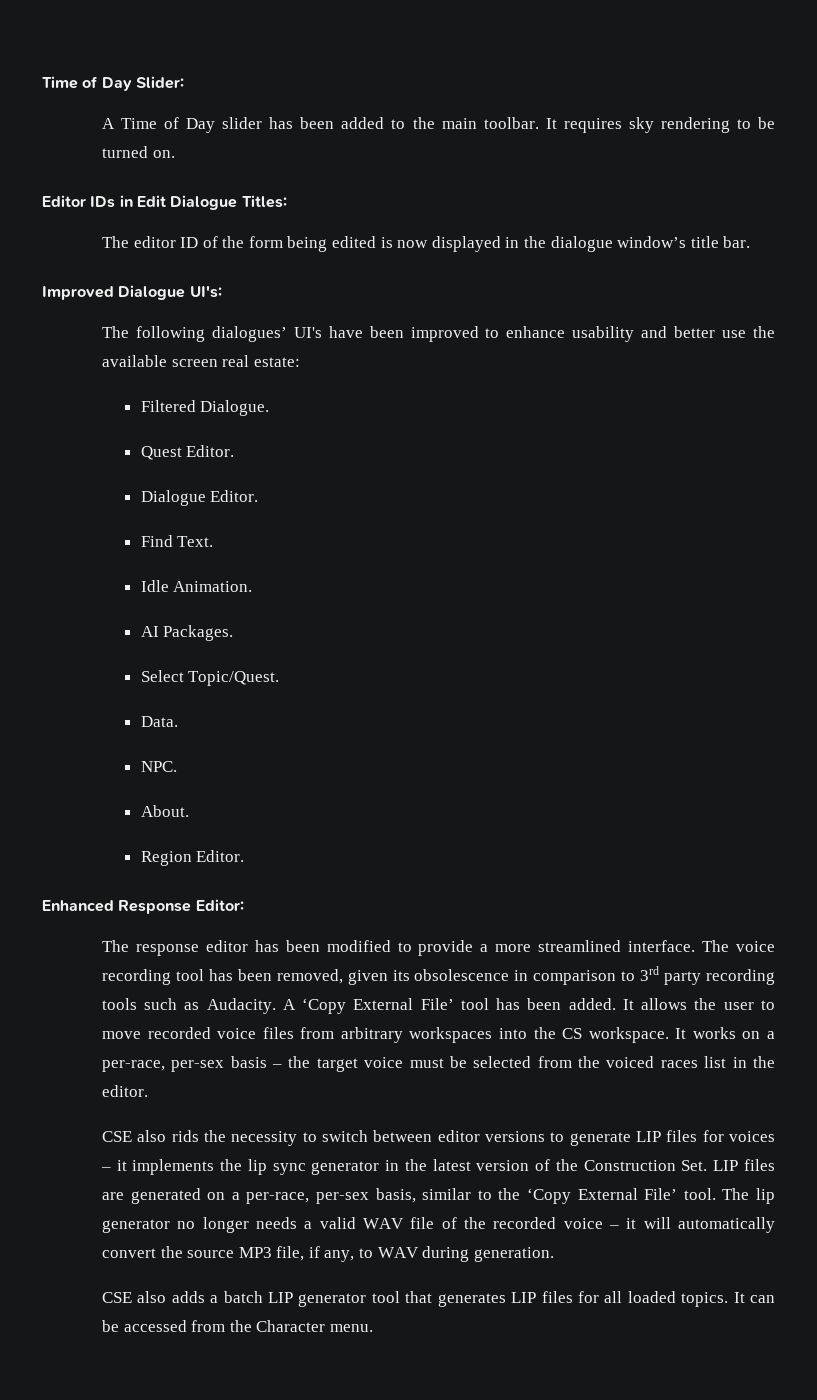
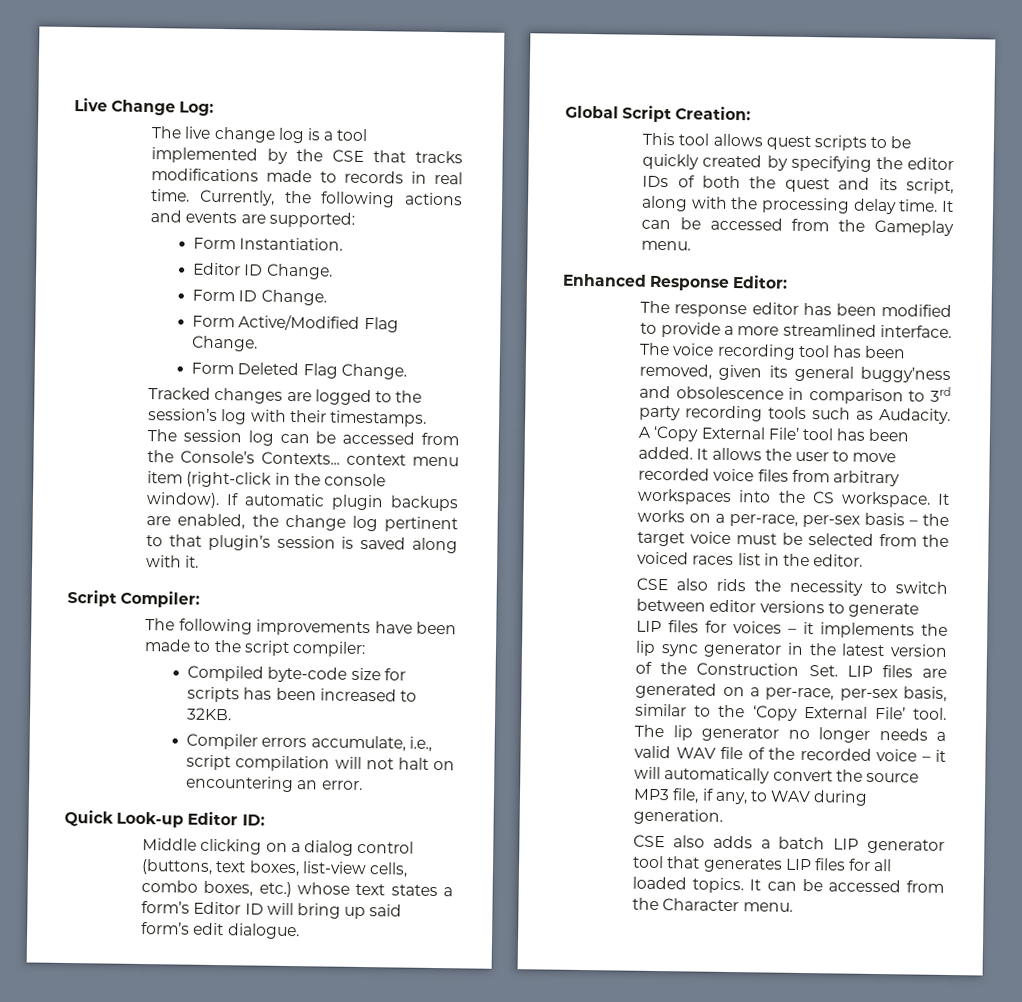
- Time of Day Slider:
- A Time of Day slider has been added to the main toolbar. It requires sky rendering to be turned on.
- Editor IDs in Edit Dialogue Titles:
- The editor ID of the form being edited is now displayed in the dialogue window’s title bar.
- Improved Dialogue UI's:
- The following dialogues’ UI's have been improved to enhance usability and better use the available screen real estate:
- Filtered Dialogue.
- Quest Editor.
- Dialogue Editor.
- Find Text.
- Idle Animation.
- AI Packages.
- Select Topic/Quest.
- Data.
- NPC.
- About.
- Region Editor.
+ Live Change Log:
+ The live change log is a tool implemented by the CSE that tracks modifications made to records in real time. Currently, the following actions and events are supported:
+ Form Instantiation.
+ Editor ID Change.
+ Form ID Change.
+ Form Active/Modified Flag Change.
+ Form Deleted Flag Change.
+ Tracked changes are logged to the session’s log with their timestamps. The session log can be accessed from the Console’s Contexts... context menu item (right-click in the console window). If automatic plugin backups are enabled, the change log pertinent to that plugin’s session is saved along with it.
+ Script Compiler:
+ The following improvements have been made to the script compiler:
+ Compiled byte-code size for scripts has been increased to 32KB.
+ Compiler errors accumulate, i.e., script compilation will not halt on encountering an error.
+ Quick Look-up Editor ID:
+ Middle clicking on a dialog control (buttons, text boxes, list-view cells, combo boxes, etc.) whose text states a form’s Editor ID will bring up said form’s edit dialogue.
+ Global Script Creation:
+ This tool allows quest scripts to be quickly created by specifying the editor IDs of both the quest and its script, along with the processing delay time. It can be accessed from the Gameplay menu.
- The voice recording tool has been removed, given its obsolescence in comparison to 3rd party recording tools such as Audacity.
+ The voice recording tool has been removed, given its general buggy’ness and obsolescence in comparison to 3rd party recording tools such as Audacity.

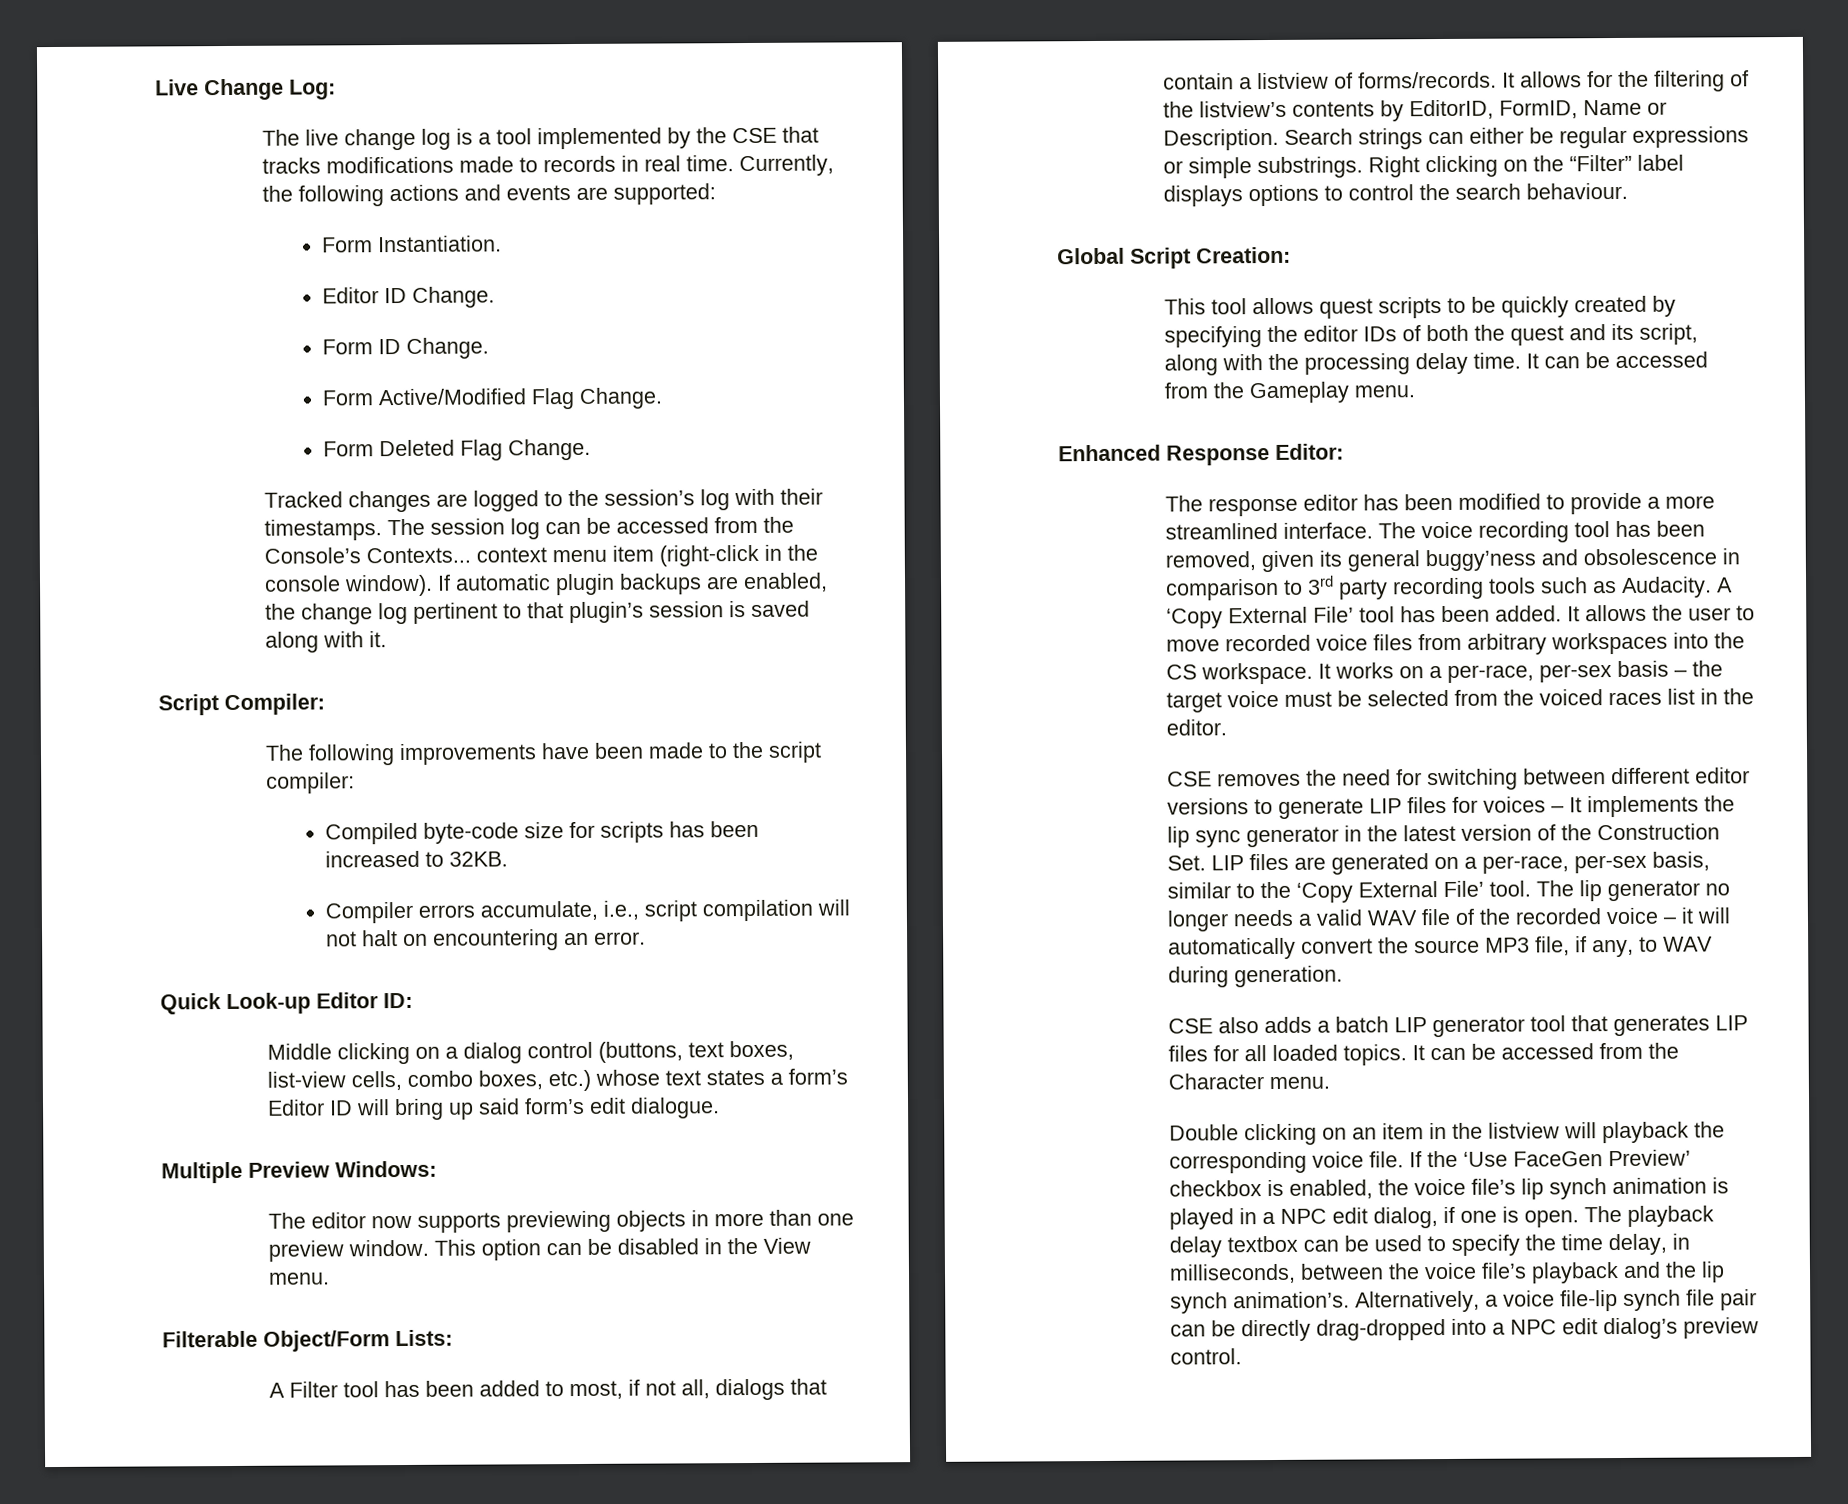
+ Multiple Preview Windows:
+ The editor now supports previewing objects in more than one preview window. This option can be disabled in the View menu.
+ Filterable Object/Form Lists:
+ A Filter tool has been added to most, if not all, dialogs that contain a listview of forms/records. It allows for the filtering of the listview’s contents by EditorID, FormID, Name or Description. Search strings can either be regular expressions or simple substrings. Right clicking on the “Filter” label displays options to control the search behaviour.
- CSE also rids the necessity to switch between editor versions to generate LIP files for voices – it implements the lip sync generator in the latest version of the Construction Set. LIP files are generated on a per-race, per-sex basis, similar to the ‘Copy External File’ tool.
+ CSE removes the need for switching between different editor versions to generate LIP files for voices – It implements the lip sync generator in the latest version of the Construction Set. LIP files are generated on a per-race, per-sex basis, similar to the ‘Copy External File’ tool.
+ Double clicking on an item in the listview will playback the corresponding voice file. If the ‘Use FaceGen Preview’ checkbox is enabled, the voice file’s lip synch animation is played in a NPC edit dialog, if one is open. The playback delay textbox can be used to specify the time delay, in milliseconds, between the voice file’s playback and the lip synch animation’s. Alternatively, a voice file-lip synch file pair can be directly drag-dropped into a NPC edit dialog’s preview control.

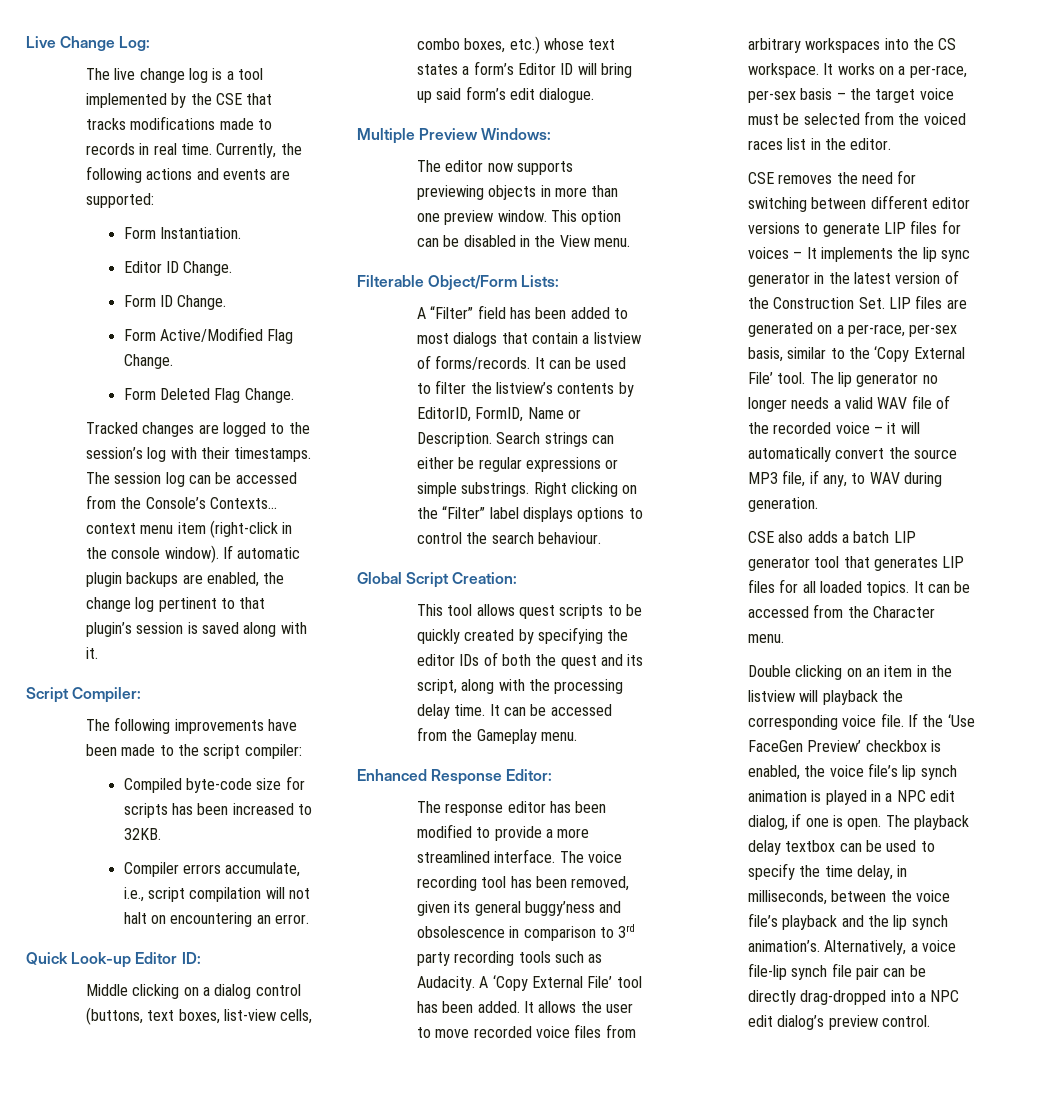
- A Filter tool has been added to most, if not all, dialogs that contain a listview of forms/records.
+ A “Filter” field has been added to most dialogs that contain a listview of forms/records.
- It allows for the filtering of the listview’s contents by EditorID, FormID, Name or Description.
+ It can be used to filter the listview’s contents by EditorID, FormID, Name or Description.

